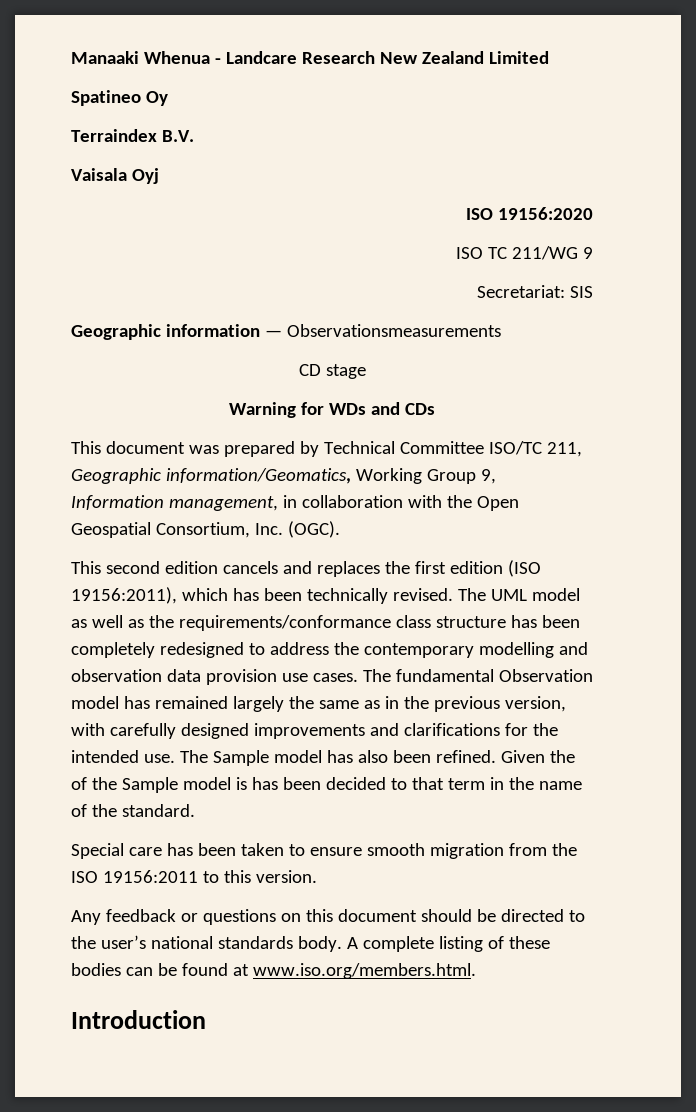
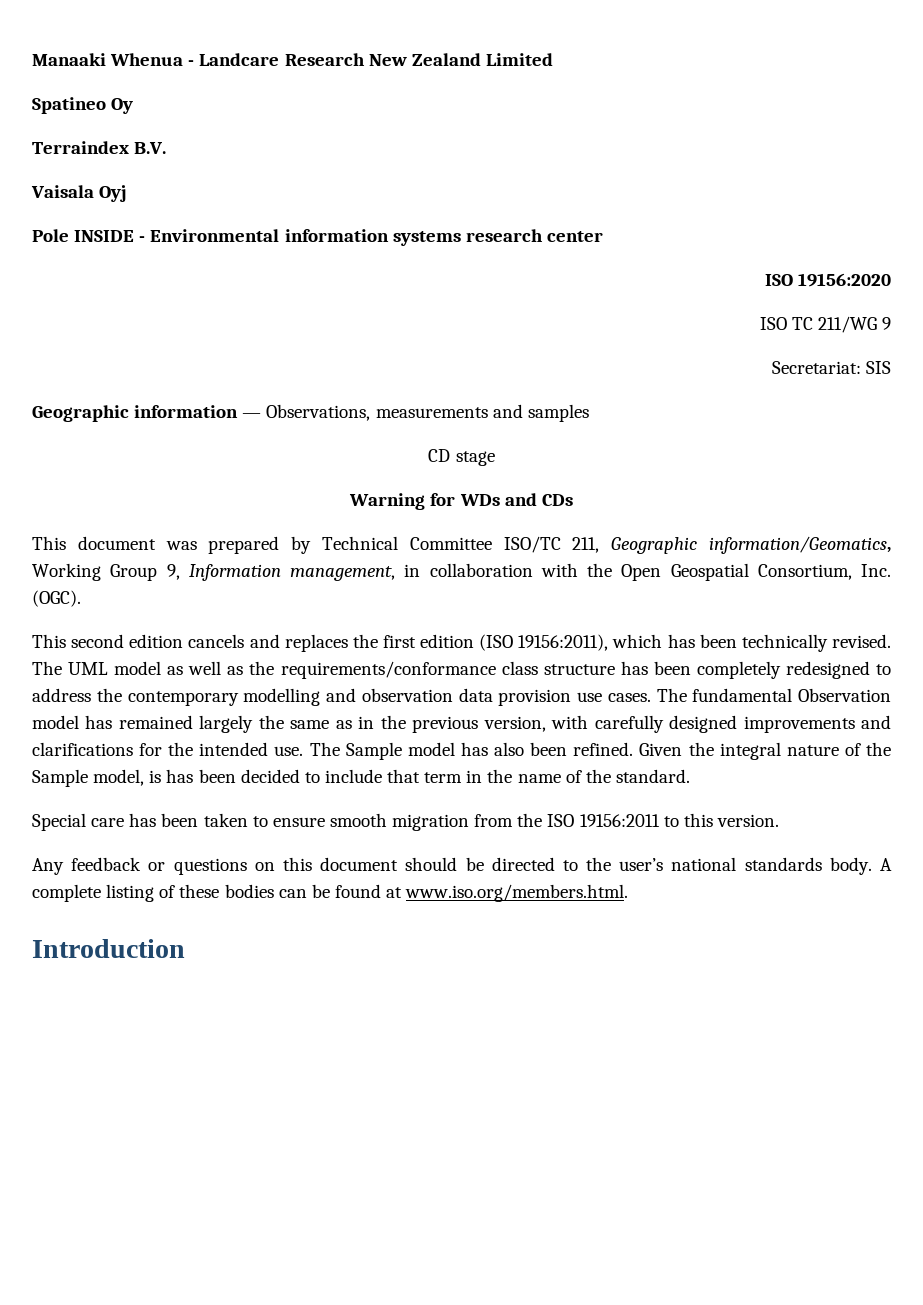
+ Pole INSIDE - Environmental information systems research center
- Geographic information — Observationsmeasurements
+ Geographic information — Observations, measurements and samples
- Given the of the Sample model is has been decided to that term in the name of the standard.
+ Given the integral nature of the Sample model, is has been decided to include that term in the name of the standard.

